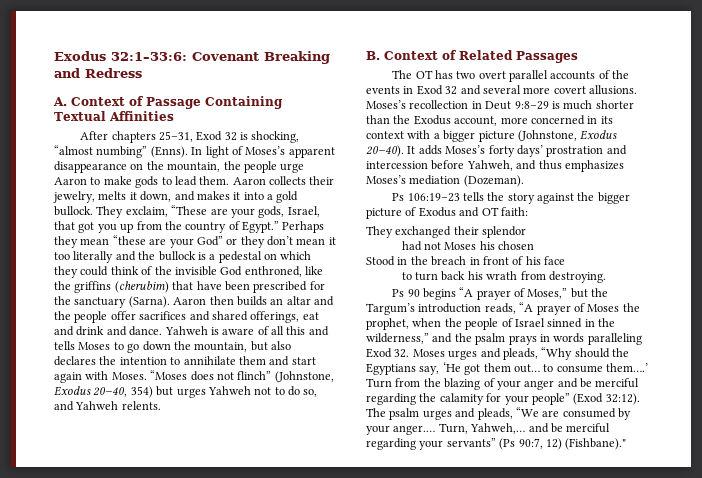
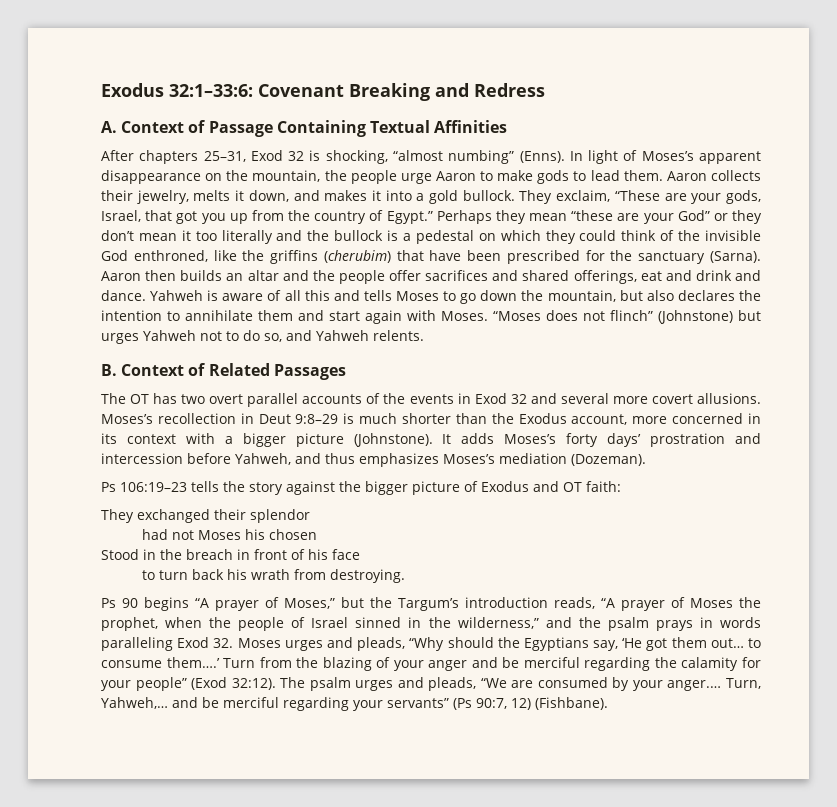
- “Moses does not flinch” (Johnstone, Exodus 20–40, 354) but urges Yahweh not to do so, and Yahweh relents.
+ “Moses does not flinch” (Johnstone) but urges Yahweh not to do so, and Yahweh relents.
- Moses’s recollection in Deut 9:8–29 is much shorter than the Exodus account, more concerned in its context with a bigger picture (Johnstone, Exodus 20–40).
+ Moses’s recollection in Deut 9:8–29 is much shorter than the Exodus account, more concerned in its context with a bigger picture (Johnstone).
- Turn, Yahweh,… and be merciful regarding your servants” (Ps 90:7, 12) (Fishbane)."
+ Turn, Yahweh,… and be merciful regarding your servants” (Ps 90:7, 12) (Fishbane).

